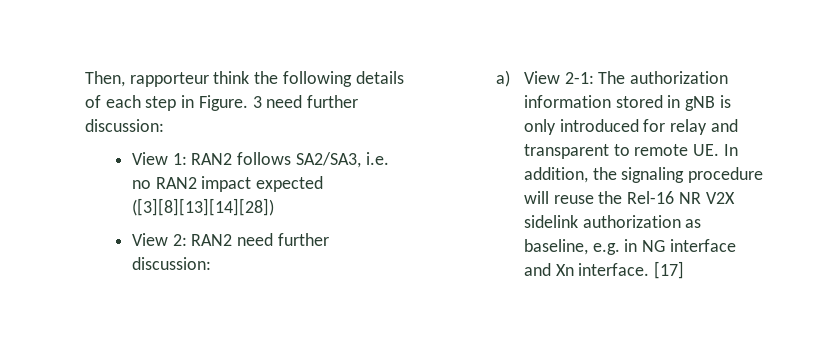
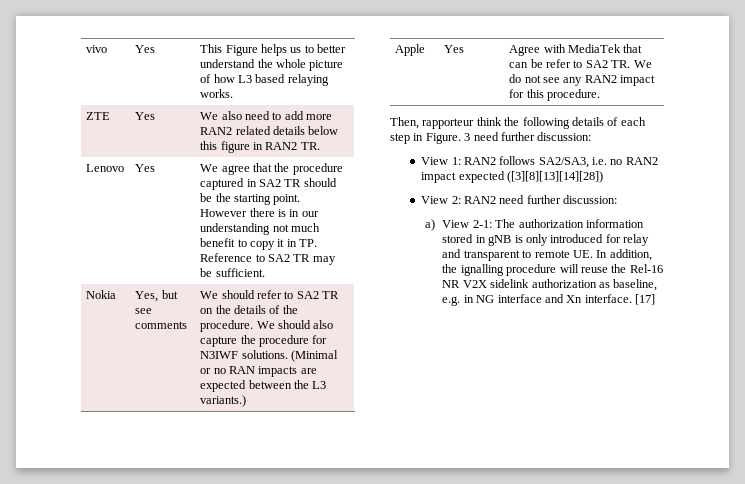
+ vivo | Yes | This Figure helps us to better understand the whole picture of how L3 based relaying works.
+ ZTE | Yes | We also need to add more RAN2 related details below this figure in RAN2 TR.
+ Lenovo | Yes | We agree that the procedure captured in SA2 TR should be the starting point. However there is in our understanding not much benefit to copy it in TP. Reference to SA2 TR may be sufficient.
+ Nokia | Yes, but see comments | We should refer to SA2 TR on the details of the procedure. We should also capture the procedure for N3IWF solutions. (Minimal or no RAN impacts are expected between the L3 variants.)
+ Apple | Yes | Agree with MediaTek that can be refer to SA2 TR. We do not see any RAN2 impact for this procedure.
- a) View 2-1: The authorization information stored in gNB is only introduced for relay and transparent to remote UE. In addition, the signaling procedure will reuse the Rel-16 NR V2X sidelink authorization as baseline, e.g. in NG interface and Xn interface.
+ a) View 2-1: The authorization information stored in gNB is only introduced for relay and transparent to remote UE. In addition, the ignalling procedure will reuse the Rel-16 NR V2X sidelink authorization as baseline, e.g. in NG interface and Xn interface.

